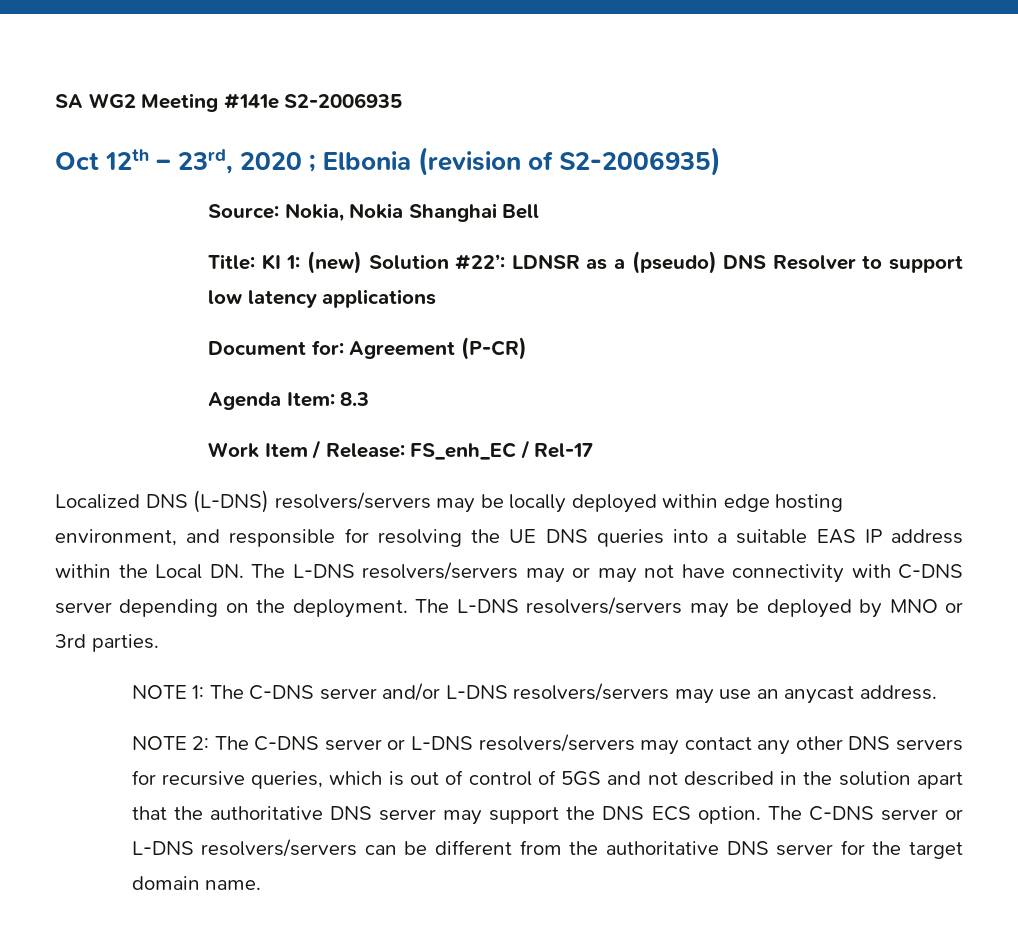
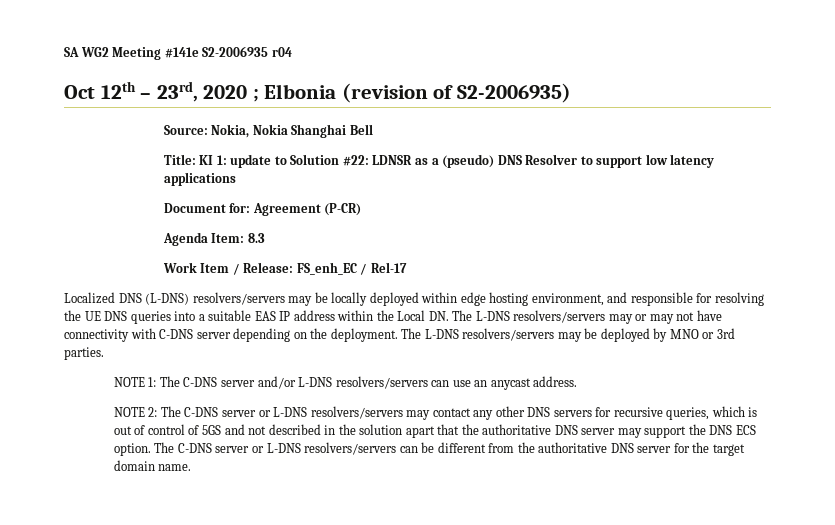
- SA WG2 Meeting #141e S2-2006935
+ SA WG2 Meeting #141e S2-2006935 r04
- Title: KI 1: (new) Solution #22’: LDNSR as a (pseudo) DNS Resolver to support low latency applications
+ Title: KI 1: update to Solution #22: LDNSR as a (pseudo) DNS Resolver to support low latency applications
- NOTE 1: The C-DNS server and/or L-DNS resolvers/servers may use an anycast address.
+ NOTE 1: The C-DNS server and/or L-DNS resolvers/servers can use an anycast address.

